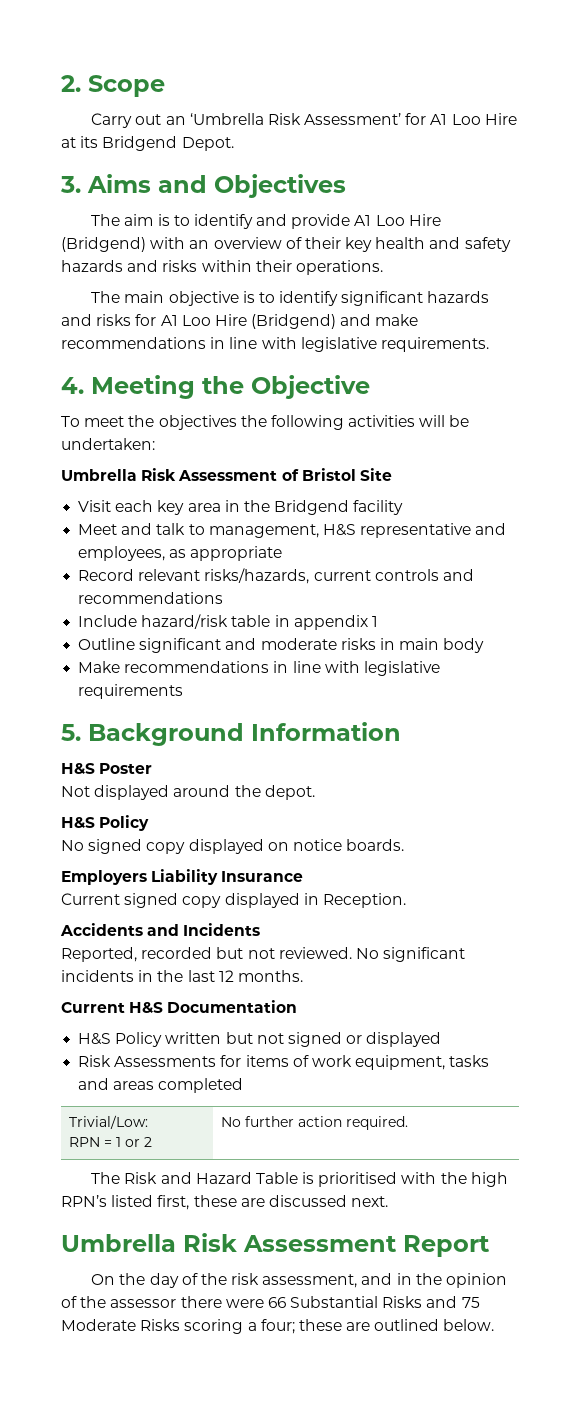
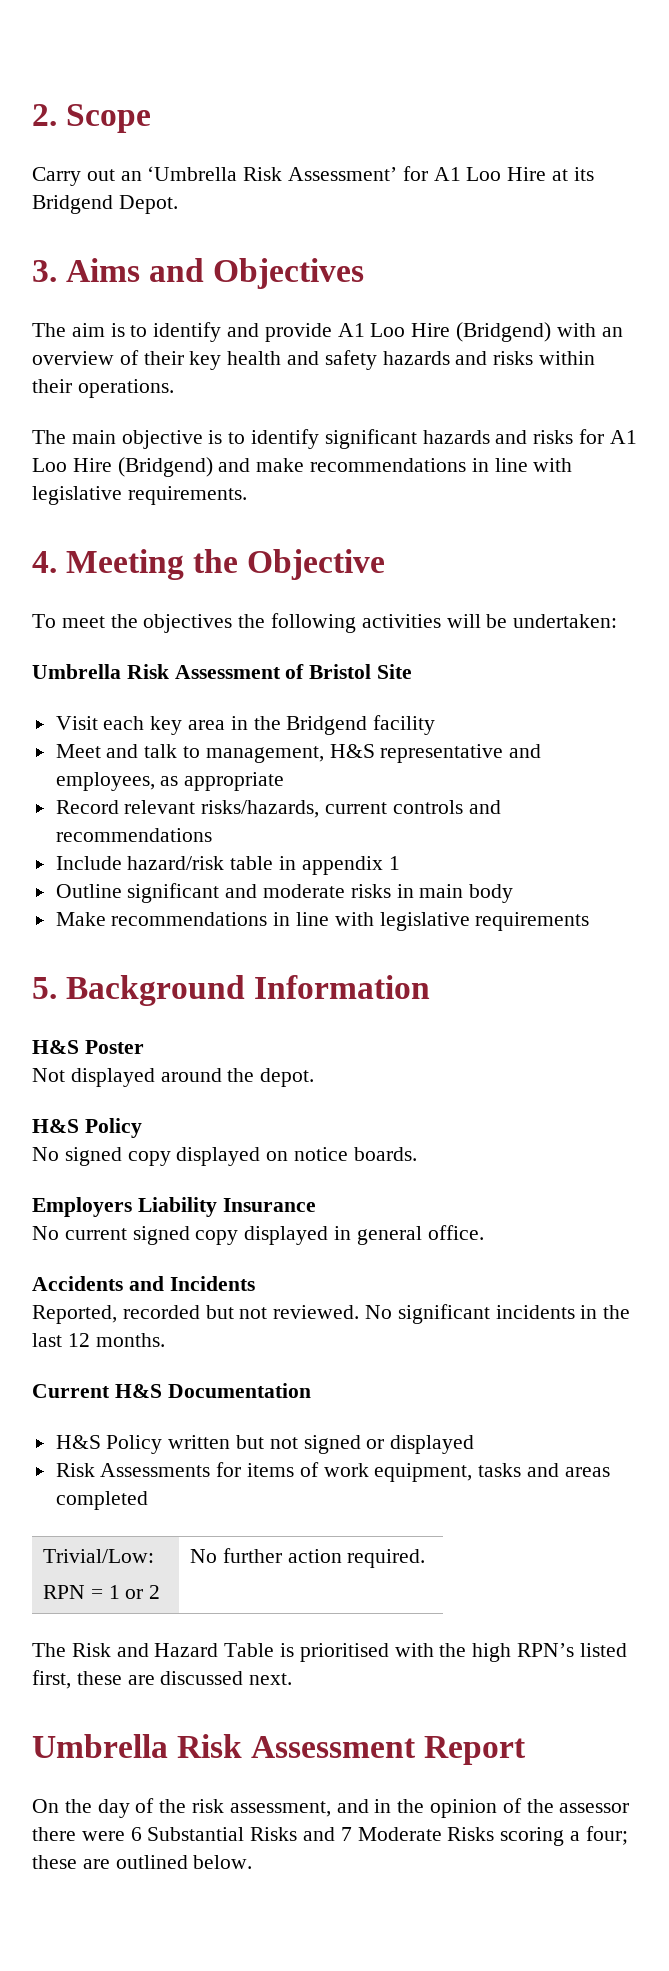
- Current signed copy displayed in Reception.
+ No current signed copy displayed in general office.
- On the day of the risk assessment, and in the opinion of the assessor there were 66 Substantial Risks and 75 Moderate Risks scoring a four; these are outlined below.
+ On the day of the risk assessment, and in the opinion of the assessor there were 6 Substantial Risks and 7 Moderate Risks scoring a four; these are outlined below.

